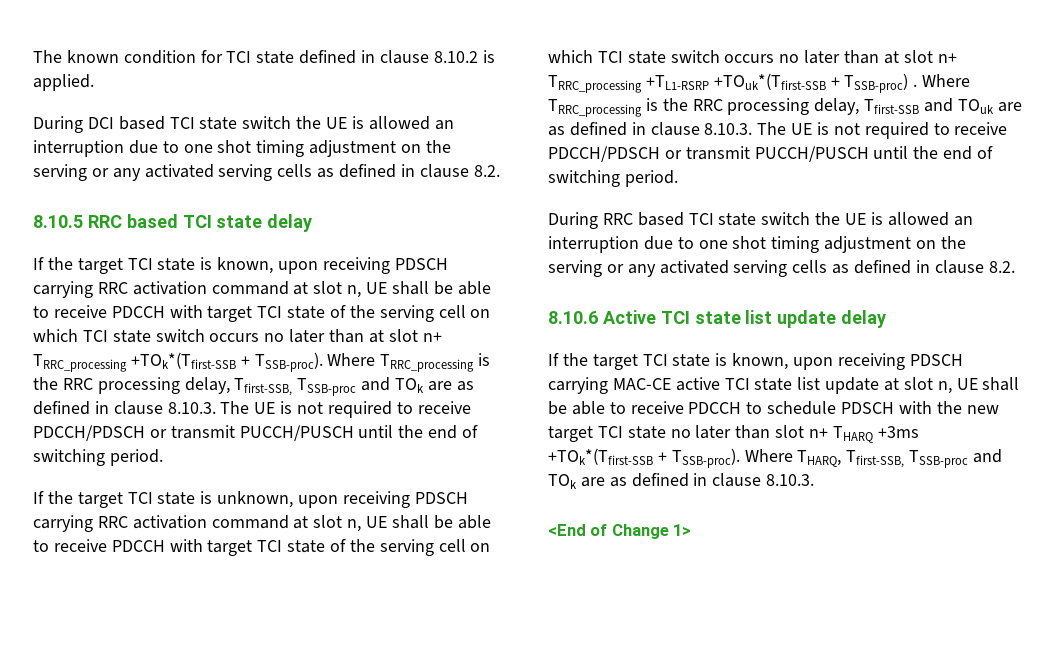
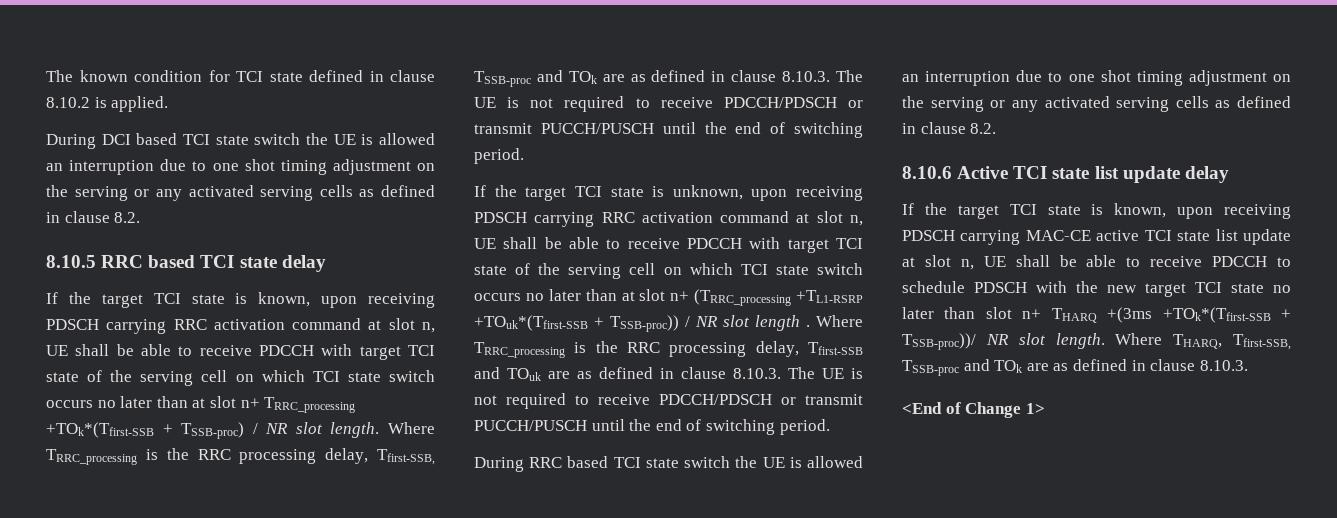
- If the target TCI state is known, upon receiving PDSCH carrying RRC activation command at slot n, UE shall be able to receive PDCCH with target TCI state of the serving cell on which TCI state switch occurs no later than at slot n+ TRRC_processing +TOk*(Tfirst-SSB + TSSB-proc).
+ If the target TCI state is known, upon receiving PDSCH carrying RRC activation command at slot n, UE shall be able to receive PDCCH with target TCI state of the serving cell on which TCI state switch occurs no later than at slot n+ TRRC_processing +TOk*(Tfirst-SSB + TSSB-proc) / NR slot length.
- If the target TCI state is unknown, upon receiving PDSCH carrying RRC activation command at slot n, UE shall be able to receive PDCCH with target TCI state of the serving cell on which TCI state switch occurs no later than at slot n+ TRRC_processing +TL1-RSRP +TOuk*(Tfirst-SSB + TSSB-proc) .
+ If the target TCI state is unknown, upon receiving PDSCH carrying RRC activation command at slot n, UE shall be able to receive PDCCH with target TCI state of the serving cell on which TCI state switch occurs no later than at slot n+ (TRRC_processing +TL1-RSRP +TOuk*(Tfirst-SSB + TSSB-proc)) / NR slot length .
- If the target TCI state is known, upon receiving PDSCH carrying MAC-CE active TCI state list update at slot n, UE shall be able to receive PDCCH to schedule PDSCH with the new target TCI state no later than slot n+ THARQ +3ms +TOk*(Tfirst-SSB + TSSB-proc).
+ If the target TCI state is known, upon receiving PDSCH carrying MAC-CE active TCI state list update at slot n, UE shall be able to receive PDCCH to schedule PDSCH with the new target TCI state no later than slot n+ THARQ +(3ms +TOk*(Tfirst-SSB + TSSB-proc))/ NR slot length.

